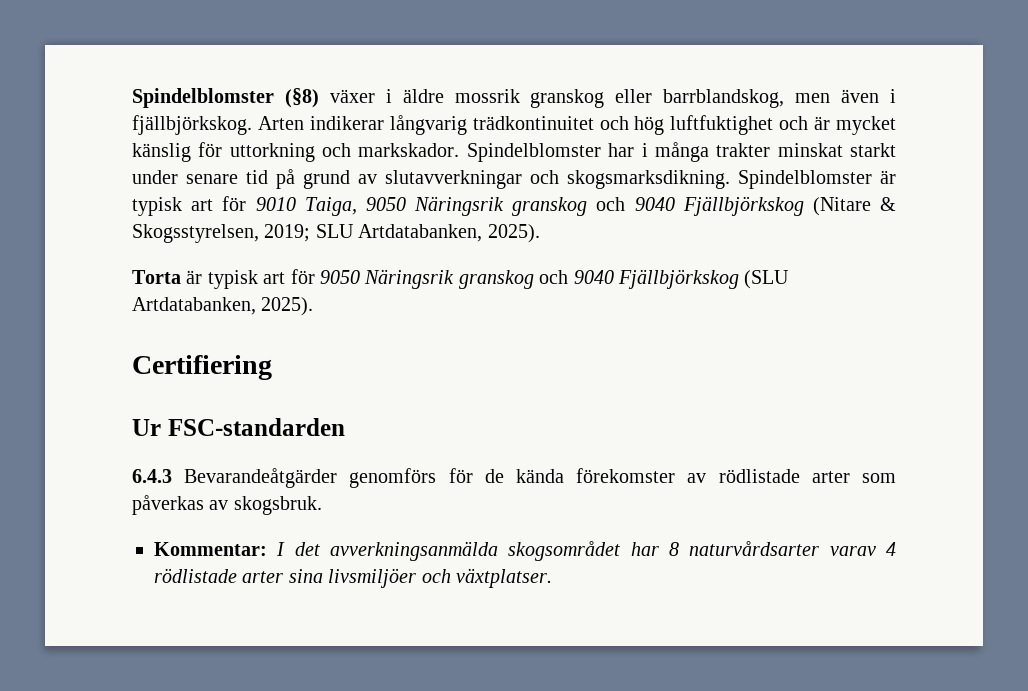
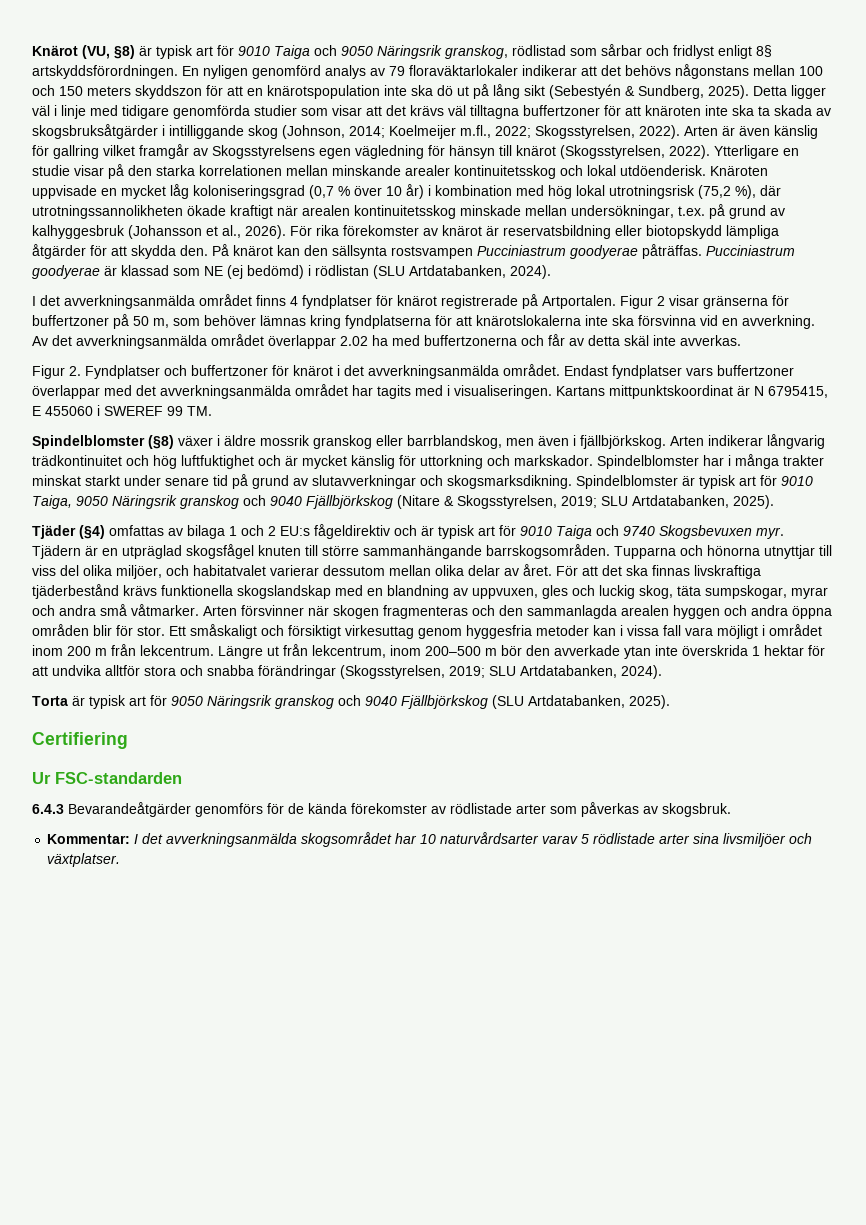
+ Knärot (VU, §8) är typisk art för 9010 Taiga och 9050 Näringsrik granskog, rödlistad som sårbar och fridlyst enligt 8§ artskyddsförordningen. En nyligen genomförd analys av 79 floraväktarlokaler indikerar att det behövs någonstans mellan 100 och 150 meters skyddszon för att en knärotspopulation inte ska dö ut på lång sikt (Sebestyén & Sundberg, 2025). Detta ligger väl i linje med tidigare genomförda studier som visar att det krävs väl tilltagna buffertzoner för att knäroten inte ska ta skada av skogsbruksåtgärder i intilliggande skog (Johnson, 2014; Koelmeijer m.fl., 2022; Skogsstyrelsen, 2022). Arten är även känslig för gallring vilket framgår av Skogsstyrelsens egen vägledning för hänsyn till knärot (Skogsstyrelsen, 2022). Ytterligare en studie visar på den starka korrelationen mellan minskande arealer kontinuitetsskog och lokal utdöenderisk. Knäroten uppvisade en mycket låg koloniseringsgrad (0,7 % över 10 år) i kombination med hög lokal utrotningsrisk (75,2 %), där utrotningssannolikheten ökade kraftigt när arealen kontinuitetsskog minskade mellan undersökningar, t.ex. på grund av kalhyggesbruk (Johansson et al., 2026). För rika förekomster av knärot är reservatsbildning eller biotopskydd lämpliga åtgärder för att skydda den. På knärot kan den sällsynta rostsvampen Pucciniastrum goodyerae påträffas. Pucciniastrum goodyerae är klassad som NE (ej bedömd) i rödlistan (SLU Artdatabanken, 2024).
+ I det avverkningsanmälda området finns 4 fyndplatser för knärot registrerade på Artportalen. Figur 2 visar gränserna för buffertzoner på 50 m, som behöver lämnas kring fyndplatserna för att knärotslokalerna inte ska försvinna vid en avverkning. Av det avverkningsanmälda området överlappar 2.02 ha med buffertzonerna och får av detta skäl inte avverkas.
+ Figur 2. Fyndplatser och buffertzoner för knärot i det avverkningsanmälda området. Endast fyndplatser vars buffertzoner överlappar med det avverkningsanmälda området har tagits med i visualiseringen. Kartans mittpunktskoordinat är N 6795415, E 455060 i SWEREF 99 TM.
+ Tjäder (§4) omfattas av bilaga 1 och 2 EU:s fågeldirektiv och är typisk art för 9010 Taiga och 9740 Skogsbevuxen myr. Tjädern är en utpräglad skogsfågel knuten till större sammanhängande barrskogsområden. Tupparna och hönorna utnyttjar till viss del olika miljöer, och habitatvalet varierar dessutom mellan olika delar av året. För att det ska finnas livskraftiga tjäderbestånd krävs funktionella skogslandskap med en blandning av uppvuxen, gles och luckig skog, täta sumpskogar, myrar och andra små våtmarker. Arten försvinner när skogen fragmenteras och den sammanlagda arealen hyggen och andra öppna områden blir för stor. Ett småskaligt och försiktigt virkesuttag genom hyggesfria metoder kan i vissa fall vara möjligt i området inom 200 m från lekcentrum. Längre ut från lekcentrum, inom 200–500 m bör den avverkade ytan inte överskrida 1 hektar för att undvika alltför stora och snabba förändringar (Skogsstyrelsen, 2019; SLU Artdatabanken, 2024).
- Kommentar: I det avverkningsanmälda skogsområdet har 8 naturvårdsarter varav 4 rödlistade arter sina livsmiljöer och växtplatser.
+ Kommentar: I det avverkningsanmälda skogsområdet har 10 naturvårdsarter varav 5 rödlistade arter sina livsmiljöer och växtplatser.

